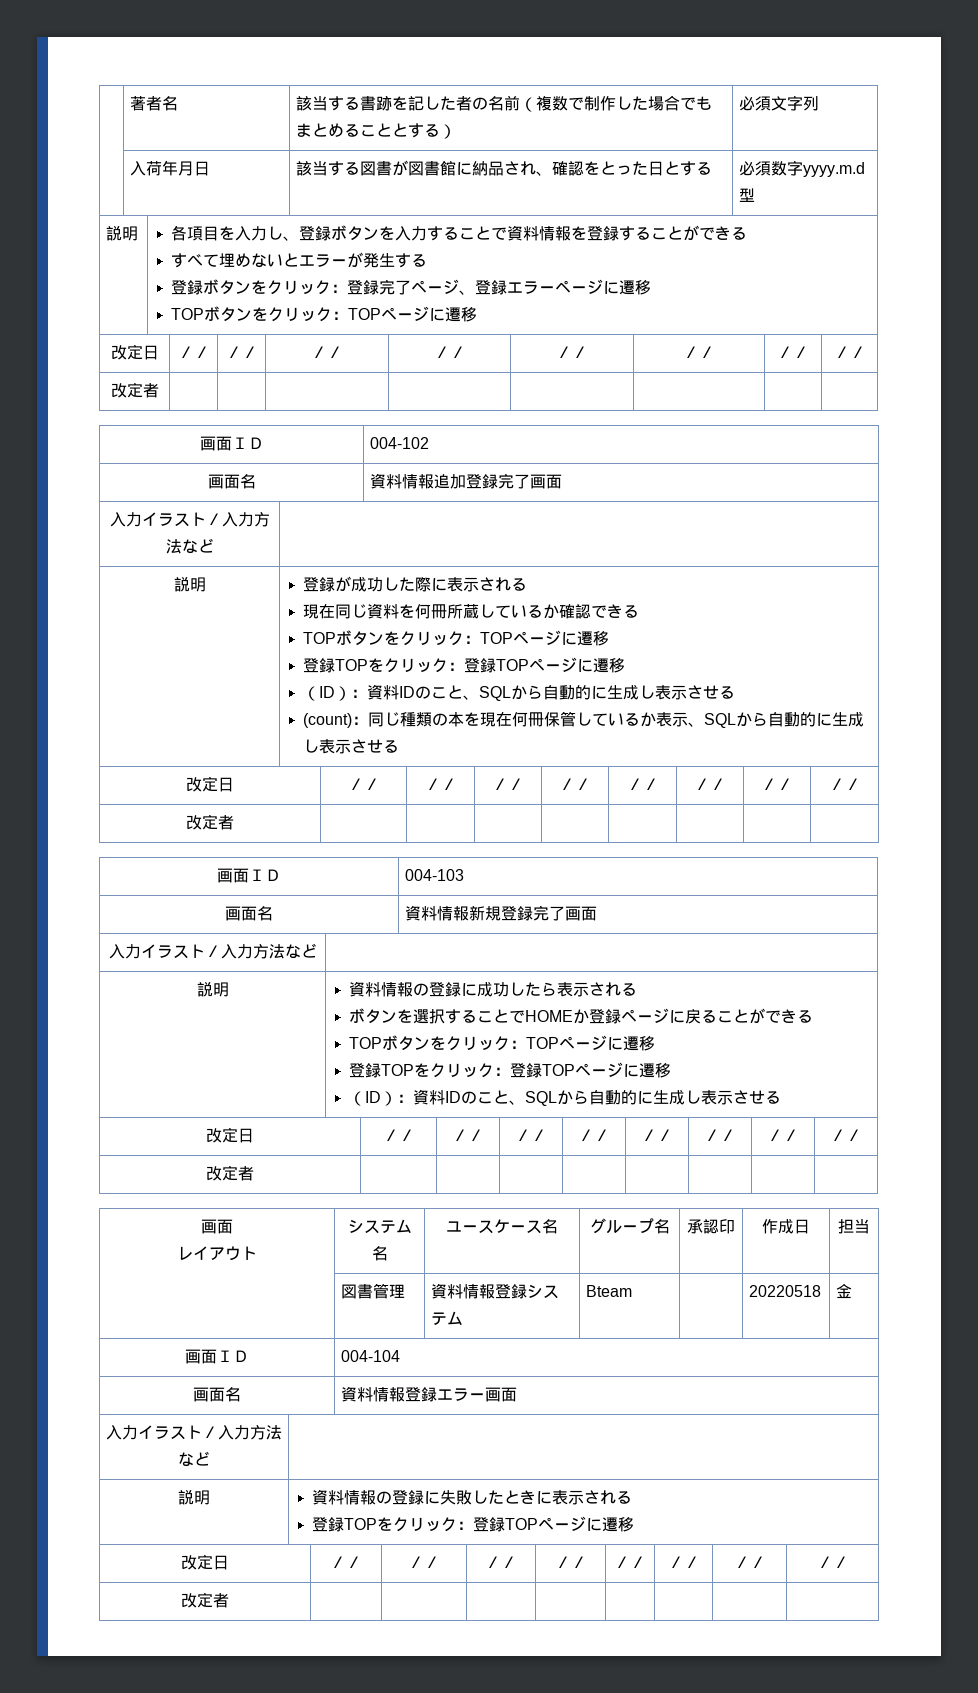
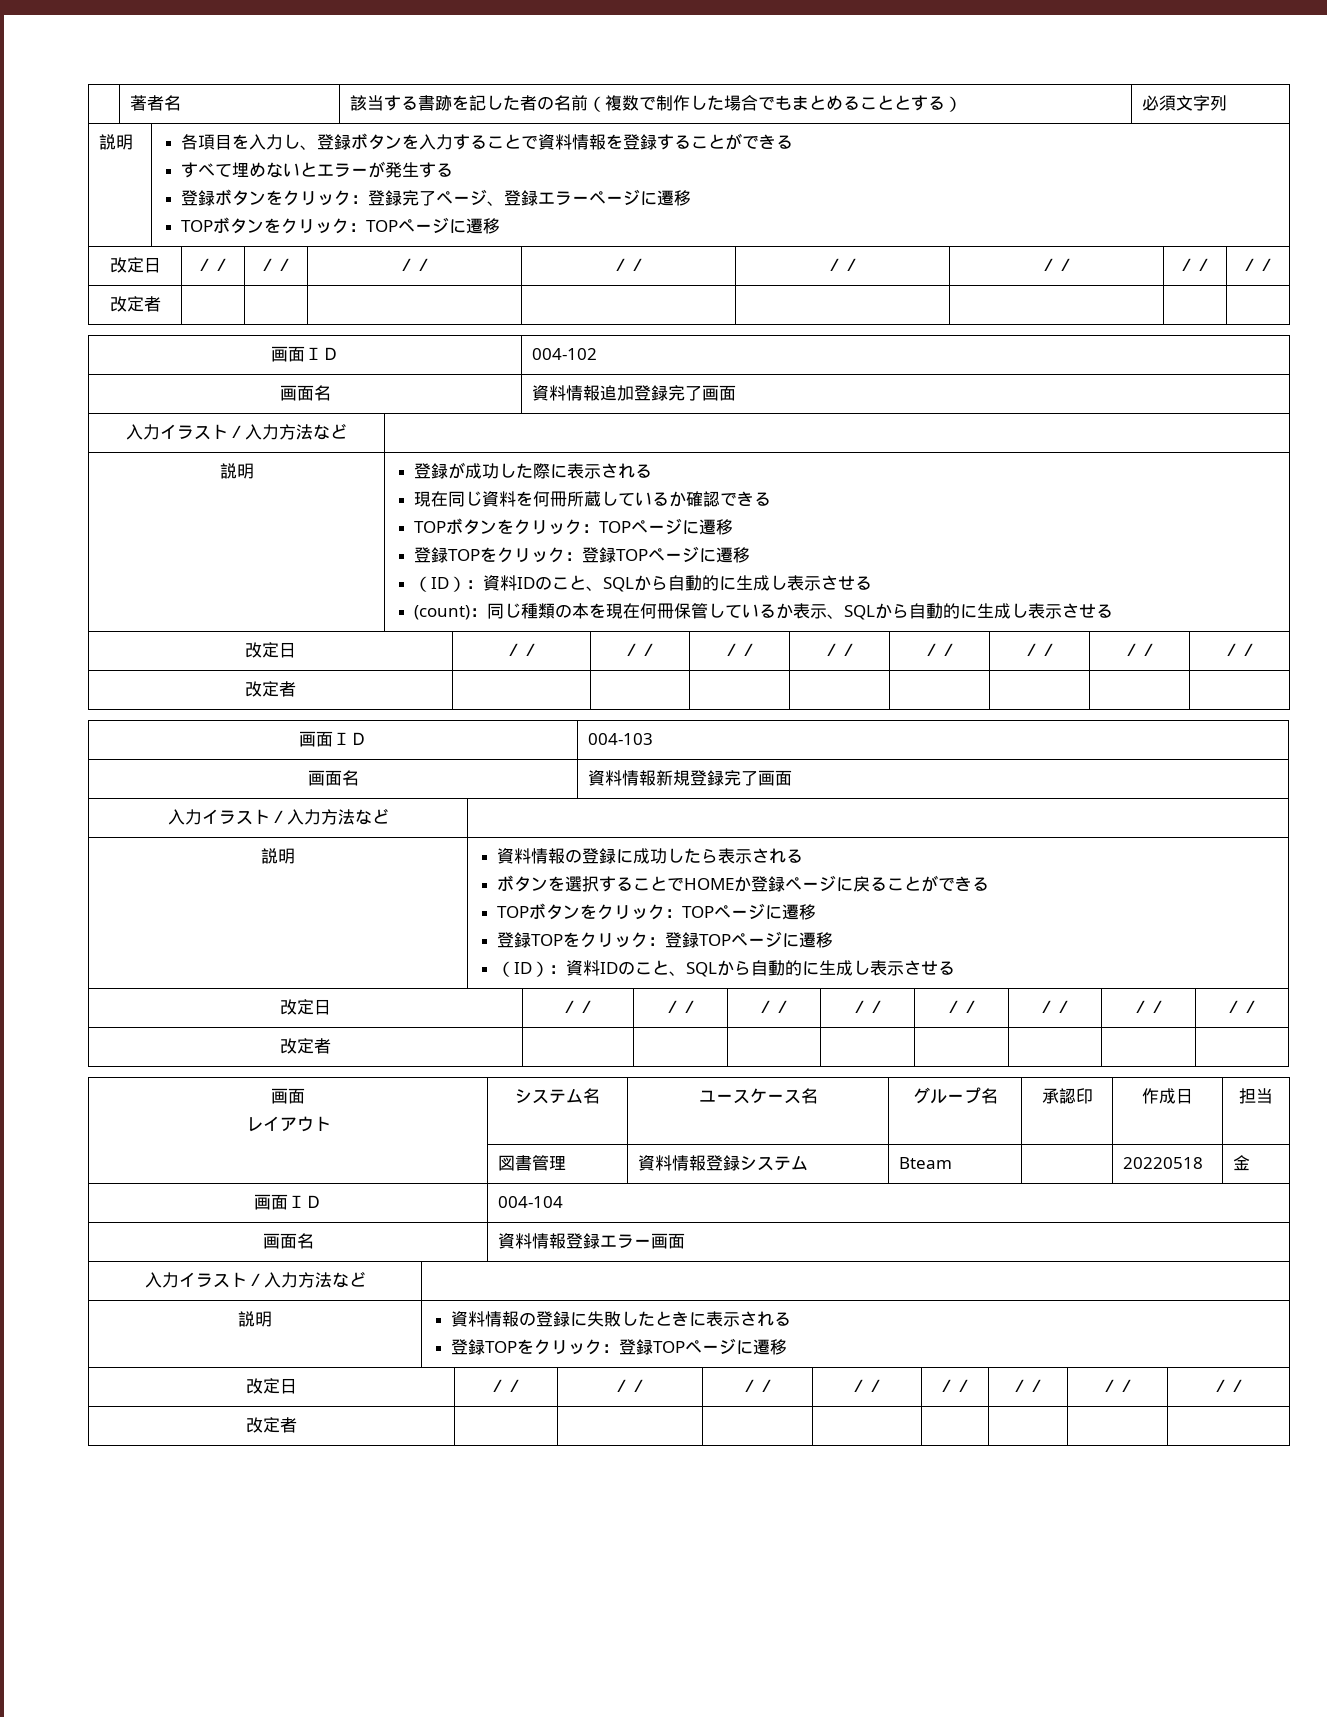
- | 入荷年月日 | 該当する図書が図書館に納品され、確認をとった日とする | 必須数字yyyy.m.d型

